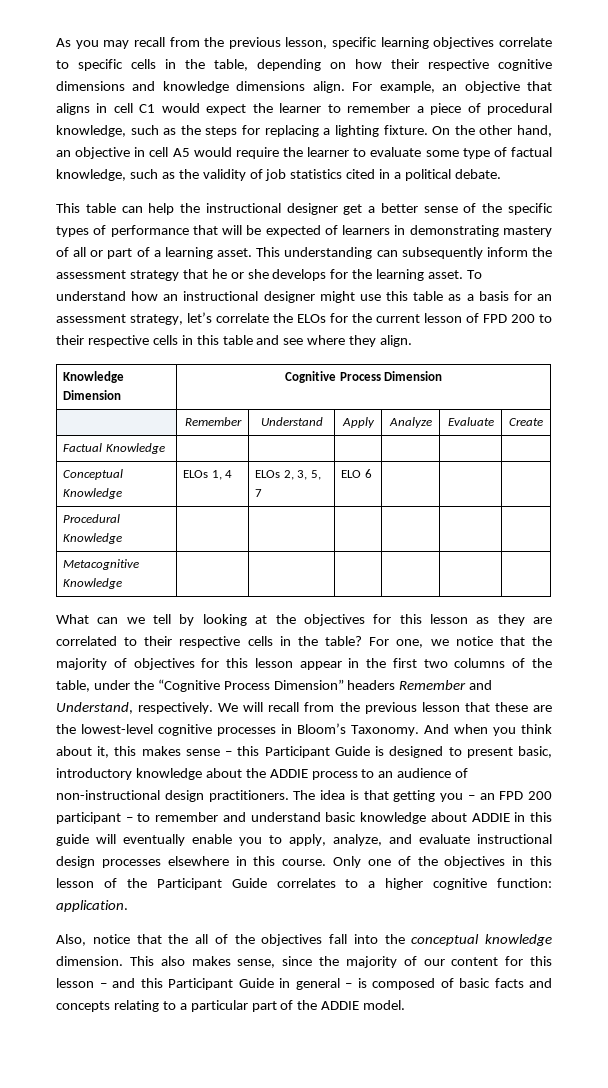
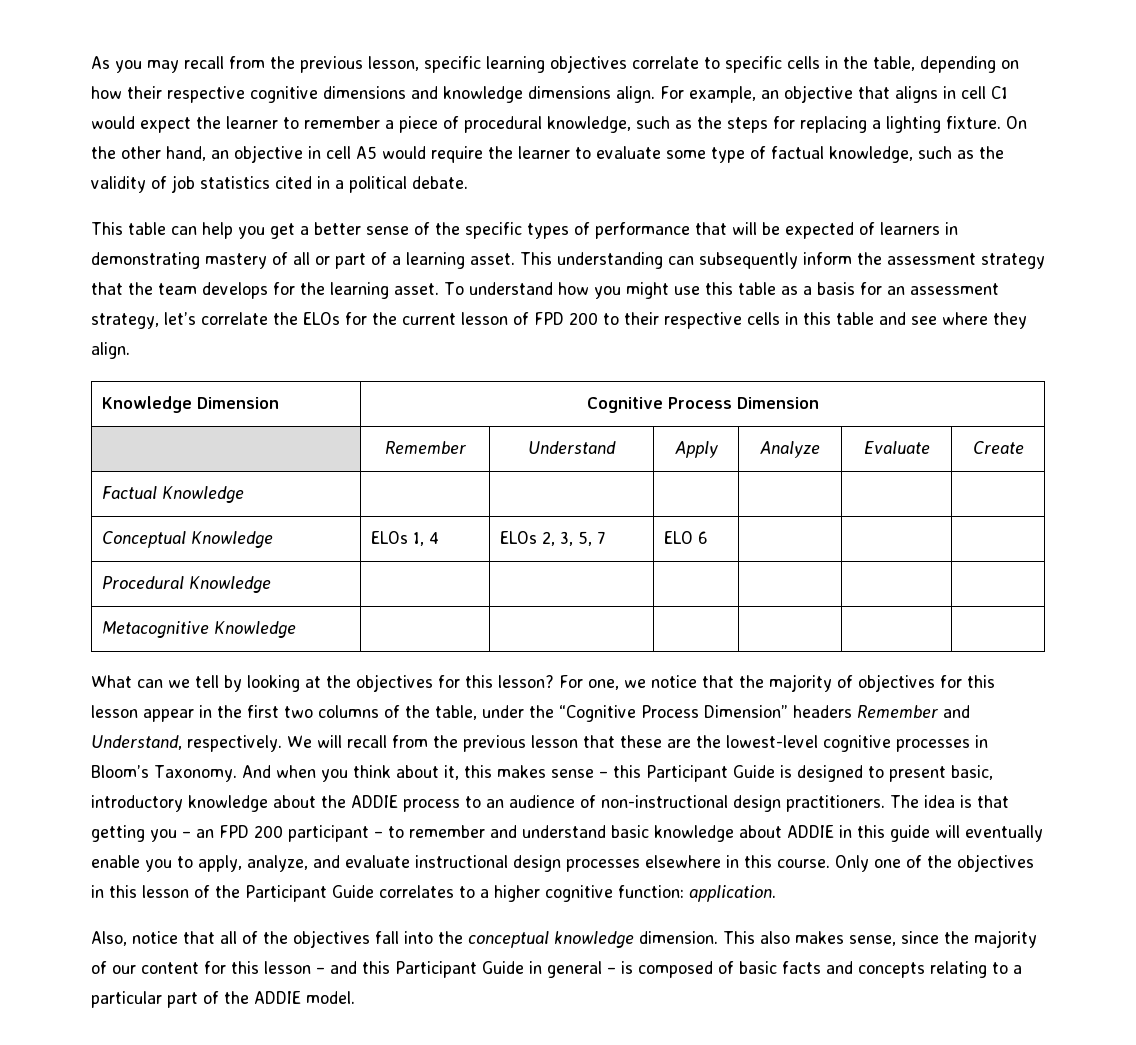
- This table can help the instructional designer get a better sense of the specific types of performance that will be expected of learners in demonstrating mastery of all or part of a learning asset.
+ This table can help you get a better sense of the specific types of performance that will be expected of learners in demonstrating mastery of all or part of a learning asset.
- This understanding can subsequently inform the assessment strategy that he or she develops for the learning asset.
+ This understanding can subsequently inform the assessment strategy that the team develops for the learning asset.
- To understand how an instructional designer might use this table as a basis for an assessment strategy, let’s correlate the ELOs for the current lesson of FPD 200 to their respective cells in this table and see where they align.
+ To understand how you might use this table as a basis for an assessment strategy, let’s correlate the ELOs for the current lesson of FPD 200 to their respective cells in this table and see where they align.
- What can we tell by looking at the objectives for this lesson as they are correlated to their respective cells in the table?
+ What can we tell by looking at the objectives for this lesson?
- Also, notice that the all of the objectives fall into the conceptual knowledge dimension.
+ Also, notice that all of the objectives fall into the conceptual knowledge dimension.

